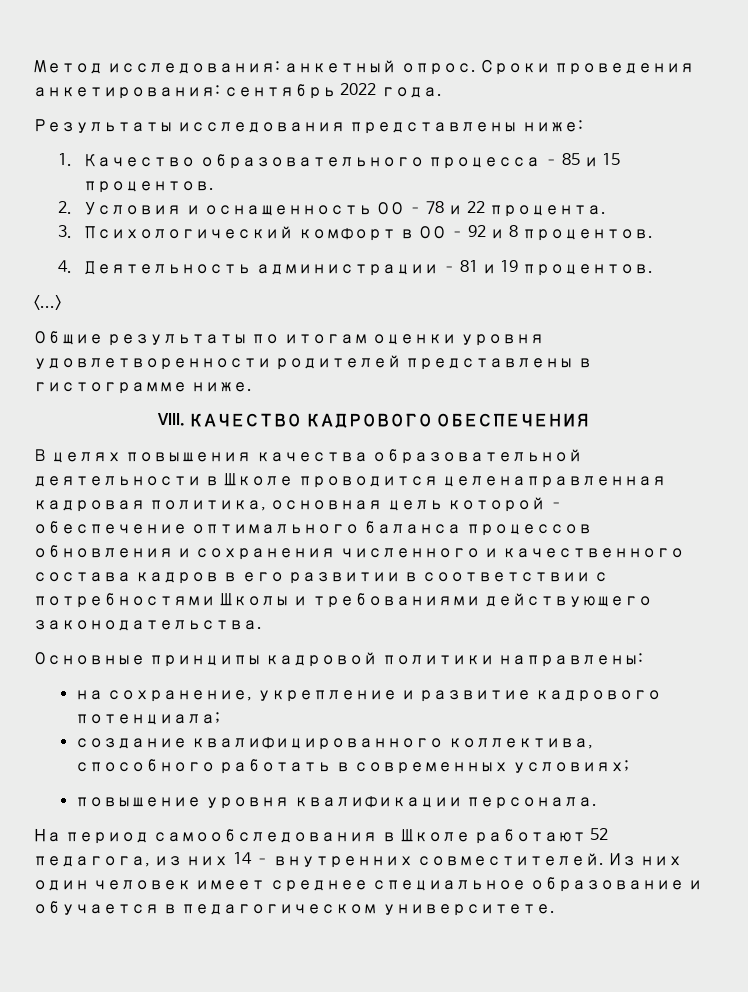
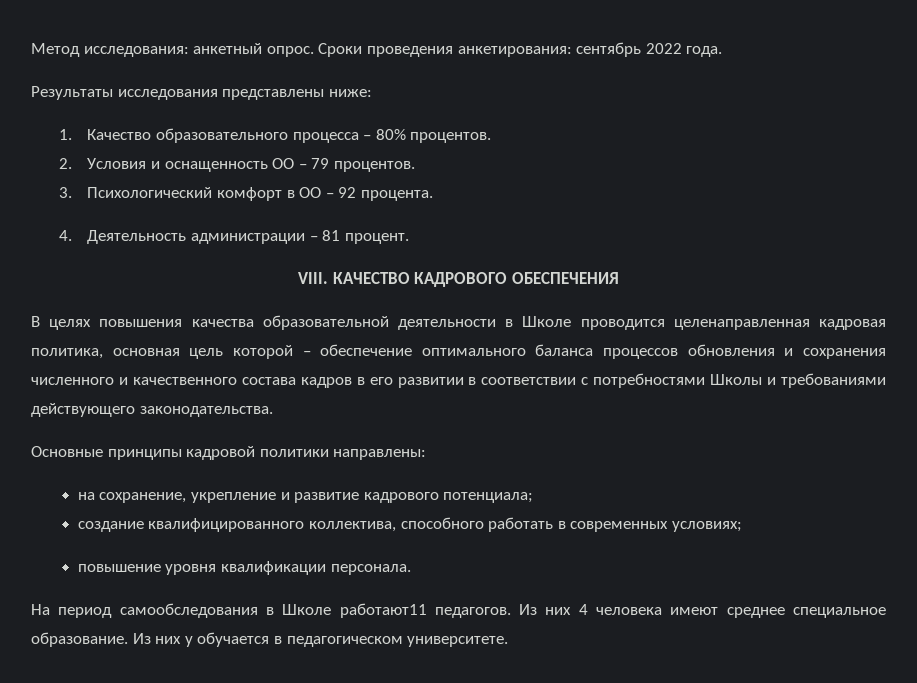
- 1. Качество образовательного процесса – 85 и 15 процентов.
+ 1. Качество образовательного процесса – 80% процентов.
- 2. Условия и оснащенность ОО – 78 и 22 процента.
+ 2. Условия и оснащенность ОО – 79 процентов.
- 3. Психологический комфорт в ОО – 92 и 8 процентов.
+ 3. Психологический комфорт в ОО – 92 процента.
- 4. Деятельность администрации – 81 и 19 процентов.
- <...>
- Общие результаты по итогам оценки уровня удовлетворенности родителей представлены в гистограмме ниже.
+ 4. Деятельность администрации – 81 процент.
- На период самообследования в Школе работают 52 педагога, из них 14 – внутренних совместителей. Из них один человек имеет среднее специальное образование и обучается в педагогическом университете.
+ На период самообследования в Школе работают11 педагогов. Из них 4 человека имеют среднее специальное образование. Из них у обучается в педагогическом университете.

